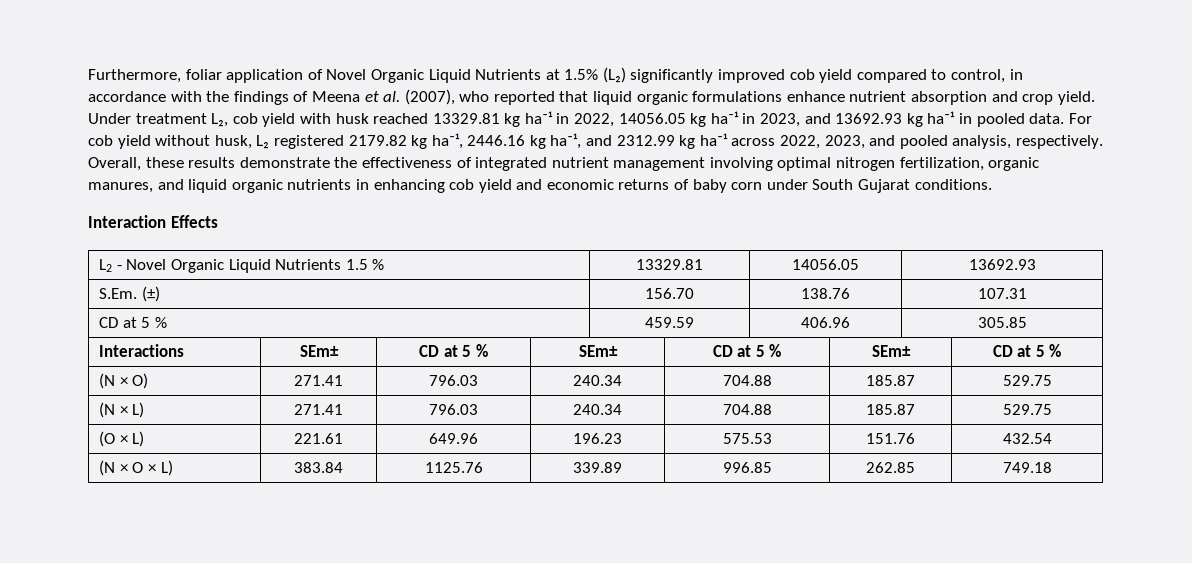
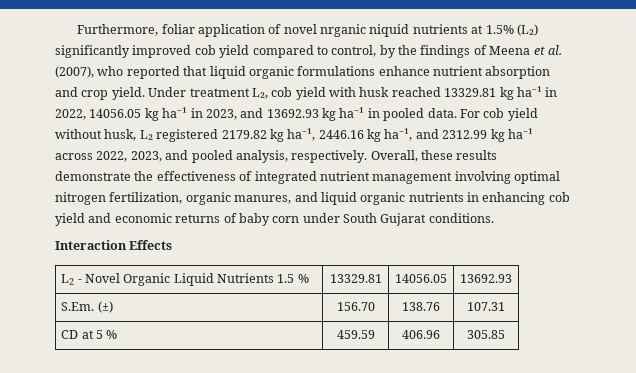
- Furthermore, foliar application of Novel Organic Liquid Nutrients at 1.5% (L₂) significantly improved cob yield compared to control, in accordance with the findings of Meena et al. (2007), who reported that liquid organic formulations enhance nutrient absorption and crop yield.
+ Furthermore, foliar application of novel nrganic niquid nutrients at 1.5% (L₂) significantly improved cob yield compared to control, by the findings of Meena et al. (2007), who reported that liquid organic formulations enhance nutrient absorption and crop yield.
- Interactions | SEm± | CD at 5 % | SEm± | CD at 5 % | SEm± | CD at 5 %
- (N × O) | 271.41 | 796.03 | 240.34 | 704.88 | 185.87 | 529.75
- (N × L) | 271.41 | 796.03 | 240.34 | 704.88 | 185.87 | 529.75
- (O × L) | 221.61 | 649.96 | 196.23 | 575.53 | 151.76 | 432.54
- (N × O × L) | 383.84 | 1125.76 | 339.89 | 996.85 | 262.85 | 749.18

